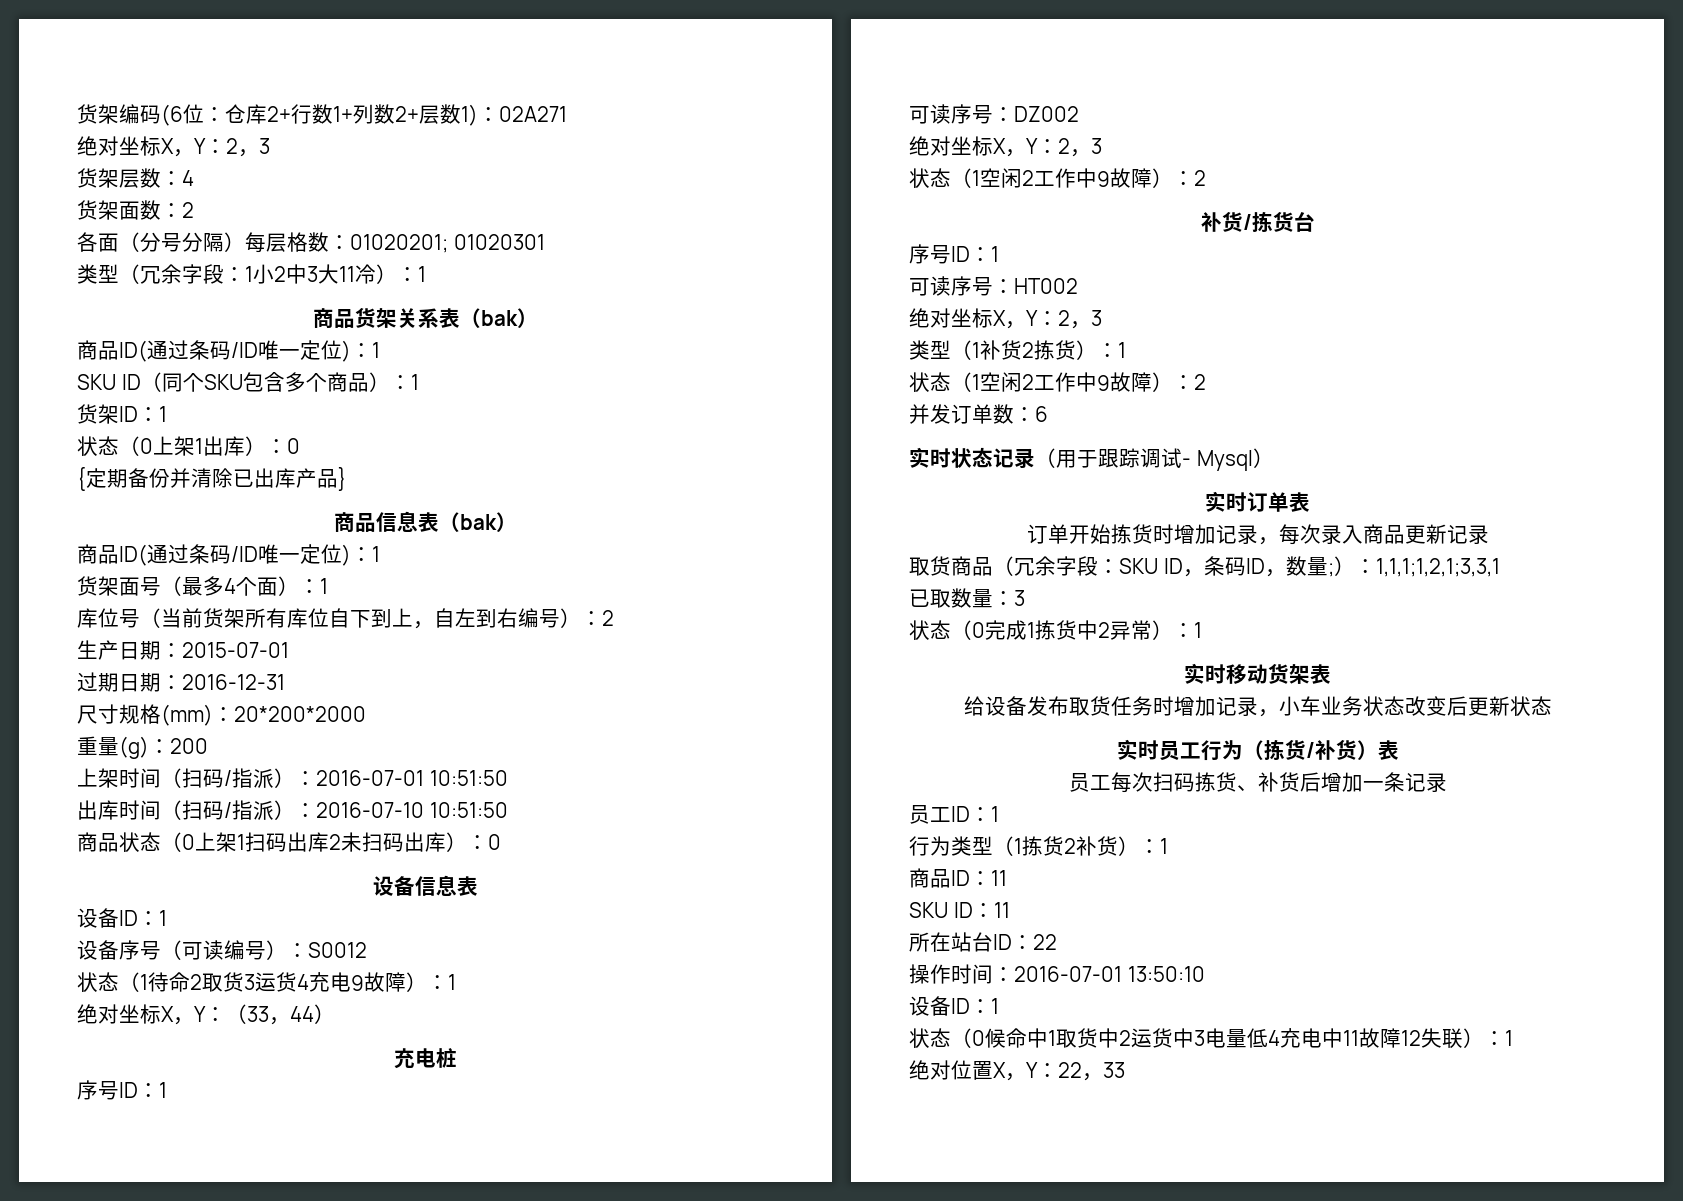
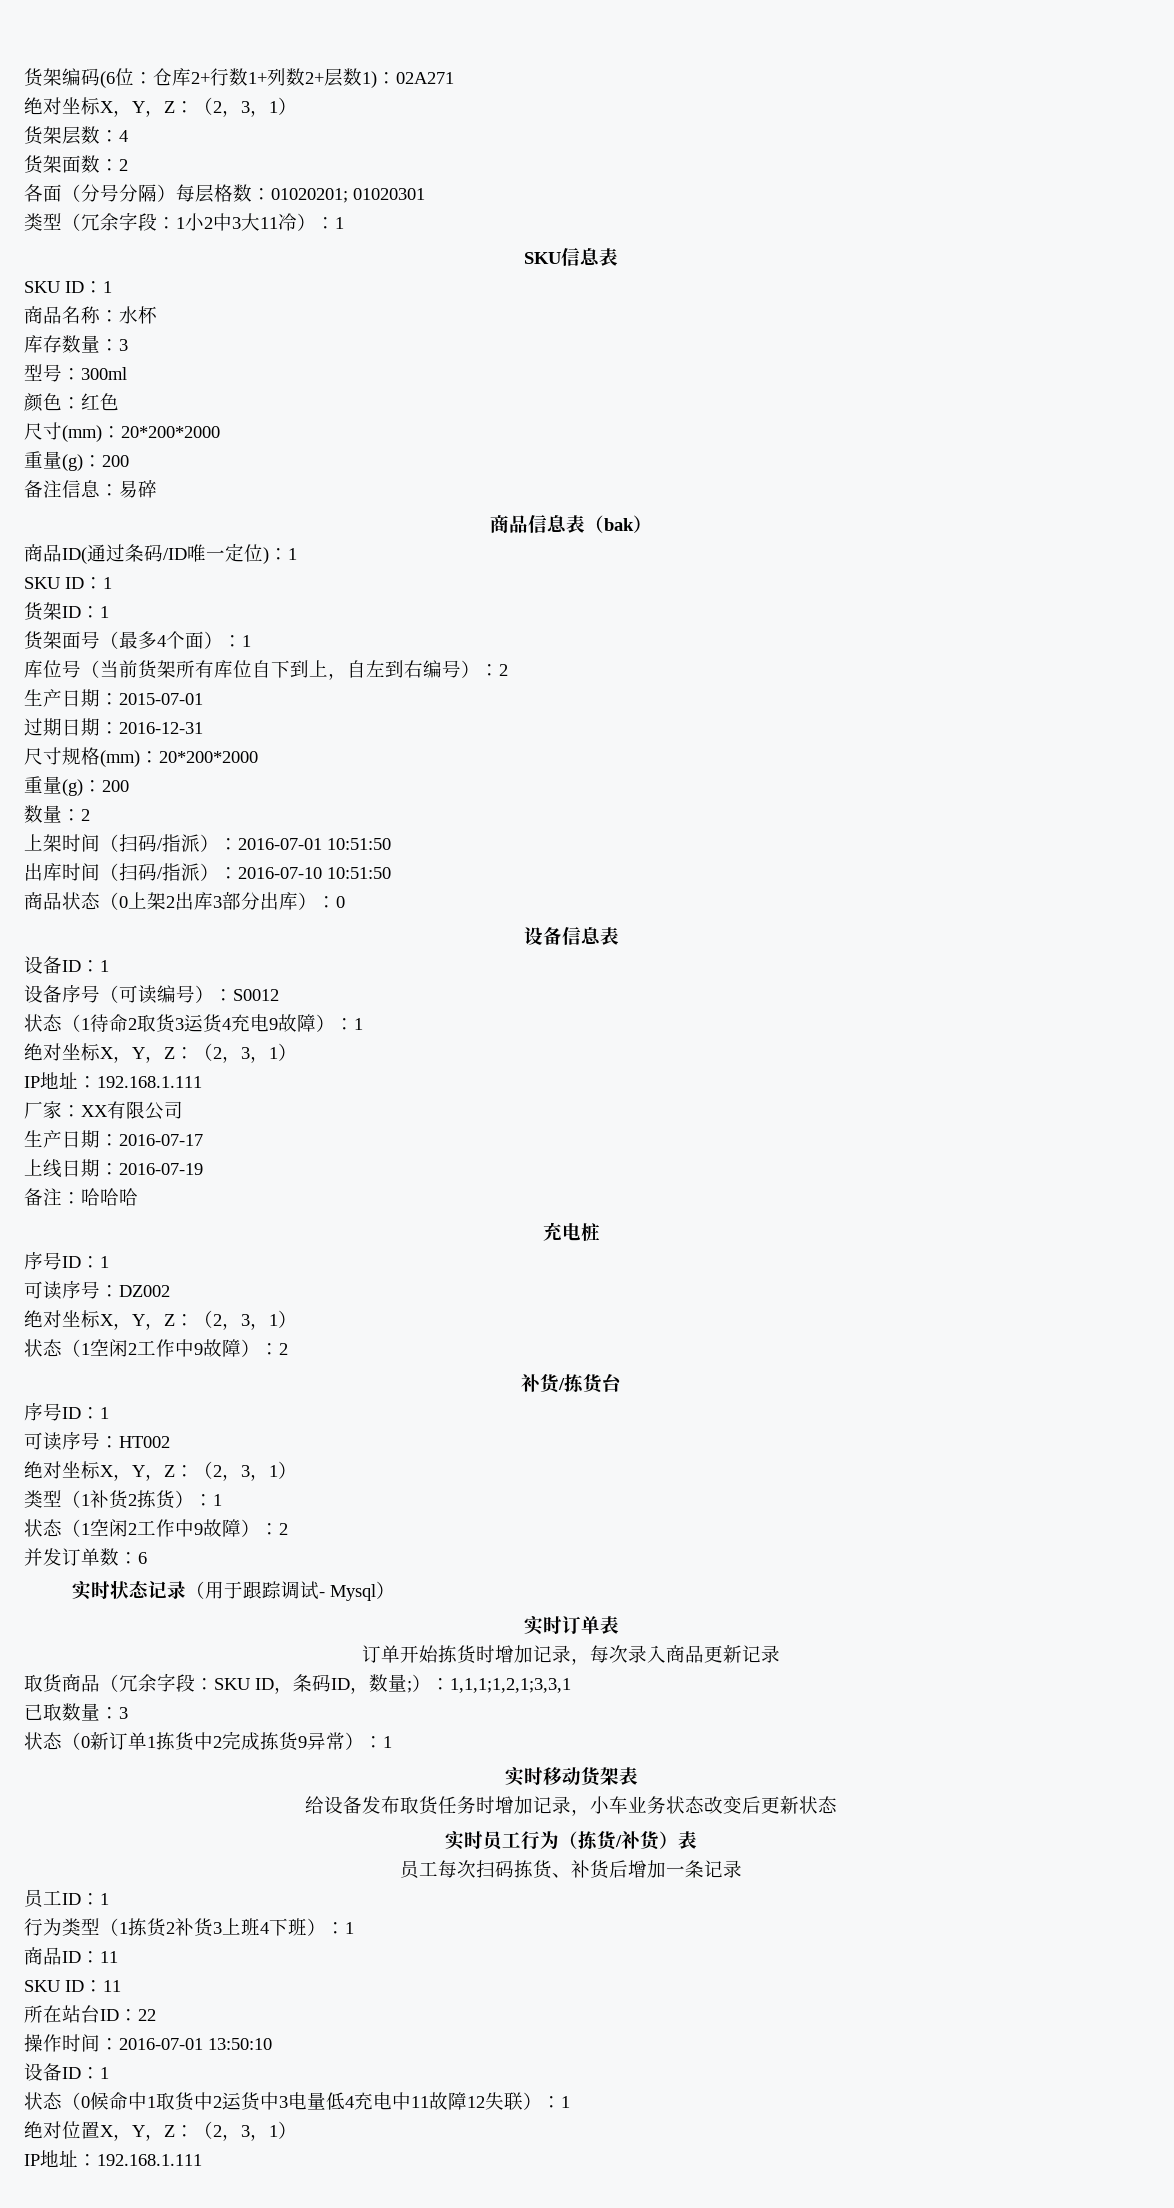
  货架编码(6位：仓库2+行数1+列数2+层数1)：02A271
- 绝对坐标X，Y：2，3
+ 绝对坐标X，Y，Z：（2，3，1）
- 商品货架关系表（bak）
+ SKU信息表
+ SKU ID：1
+ 商品名称：水杯
+ 库存数量：3
+ 型号：300ml
+ 颜色：红色
+ 尺寸(mm)：20*200*2000
+ 重量(g)：200
+ 备注信息：易碎
+ 商品信息表（bak）
  商品ID(通过条码/ID唯一定位)：1
- SKU ID（同个SKU包含多个商品）：1
+ SKU ID：1
- 状态（0上架1出库）：0
- {定期备份并清除已出库产品}
- 商品信息表（bak）
- 商品ID(通过条码/ID唯一定位)：1
+ 数量：2
- 商品状态（0上架1扫码出库2未扫码出库）：0
+ 商品状态（0上架2出库3部分出库）：0
  状态（1待命2取货3运货4充电9故障）：1
- 绝对坐标X，Y：（33，44）
+ 绝对坐标X，Y，Z：（2，3，1）
+ IP地址：192.168.1.111
+ 厂家：XX有限公司
+ 生产日期：2016-07-17
+ 上线日期：2016-07-19
+ 备注：哈哈哈
  可读序号：DZ002
- 绝对坐标X，Y：2，3
+ 绝对坐标X，Y，Z：（2，3，1）
  可读序号：HT002
- 绝对坐标X，Y：2，3
+ 绝对坐标X，Y，Z：（2，3，1）
- 状态（0完成1拣货中2异常）：1
+ 状态（0新订单1拣货中2完成拣货9异常）：1
- 行为类型（1拣货2补货）：1
+ 行为类型（1拣货2补货3上班4下班）：1
- 绝对位置X，Y：22，33
+ 绝对位置X，Y，Z：（2，3，1）
+ IP地址：192.168.1.111

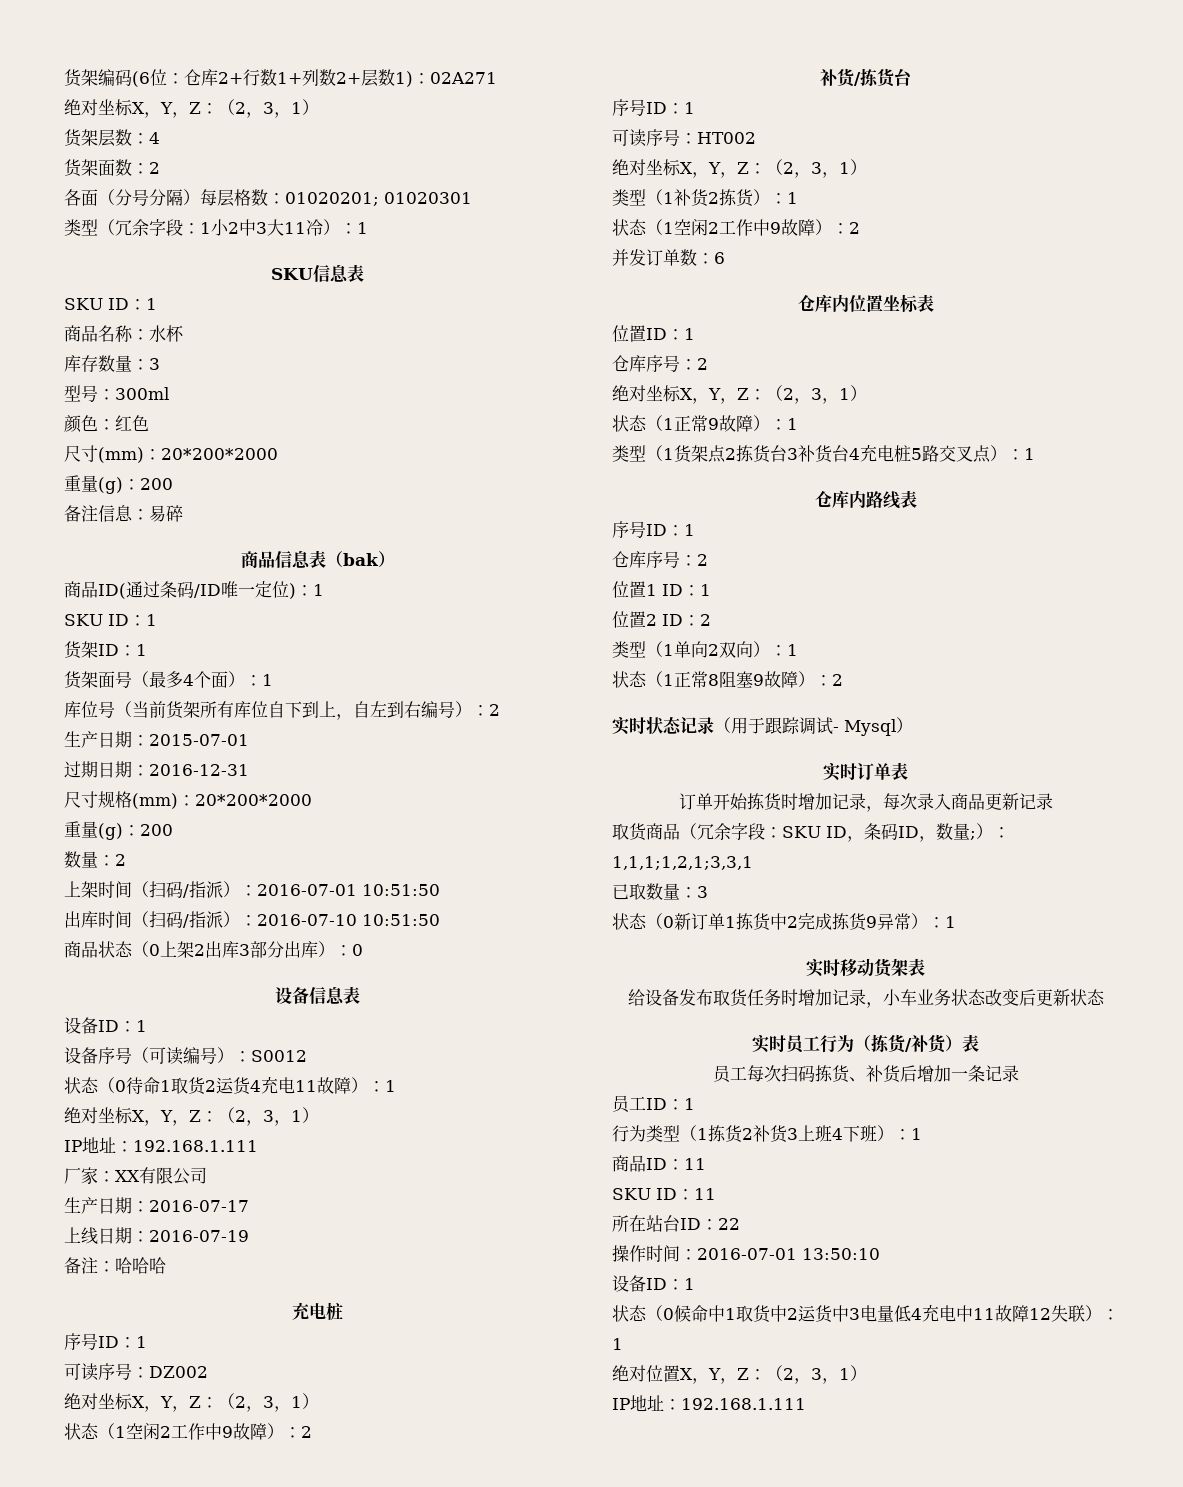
- 状态（1待命2取货3运货4充电9故障）：1
+ 状态（0待命1取货2运货4充电11故障）：1
+ 仓库内位置坐标表
+ 位置ID：1
+ 仓库序号：2
+ 绝对坐标X，Y，Z：（2，3，1）
+ 状态（1正常9故障）：1
+ 类型（1货架点2拣货台3补货台4充电桩5路交叉点）：1
+ 仓库内路线表
+ 序号ID：1
+ 仓库序号：2
+ 位置1 ID：1
+ 位置2 ID：2
+ 类型（1单向2双向）：1
+ 状态（1正常8阻塞9故障）：2

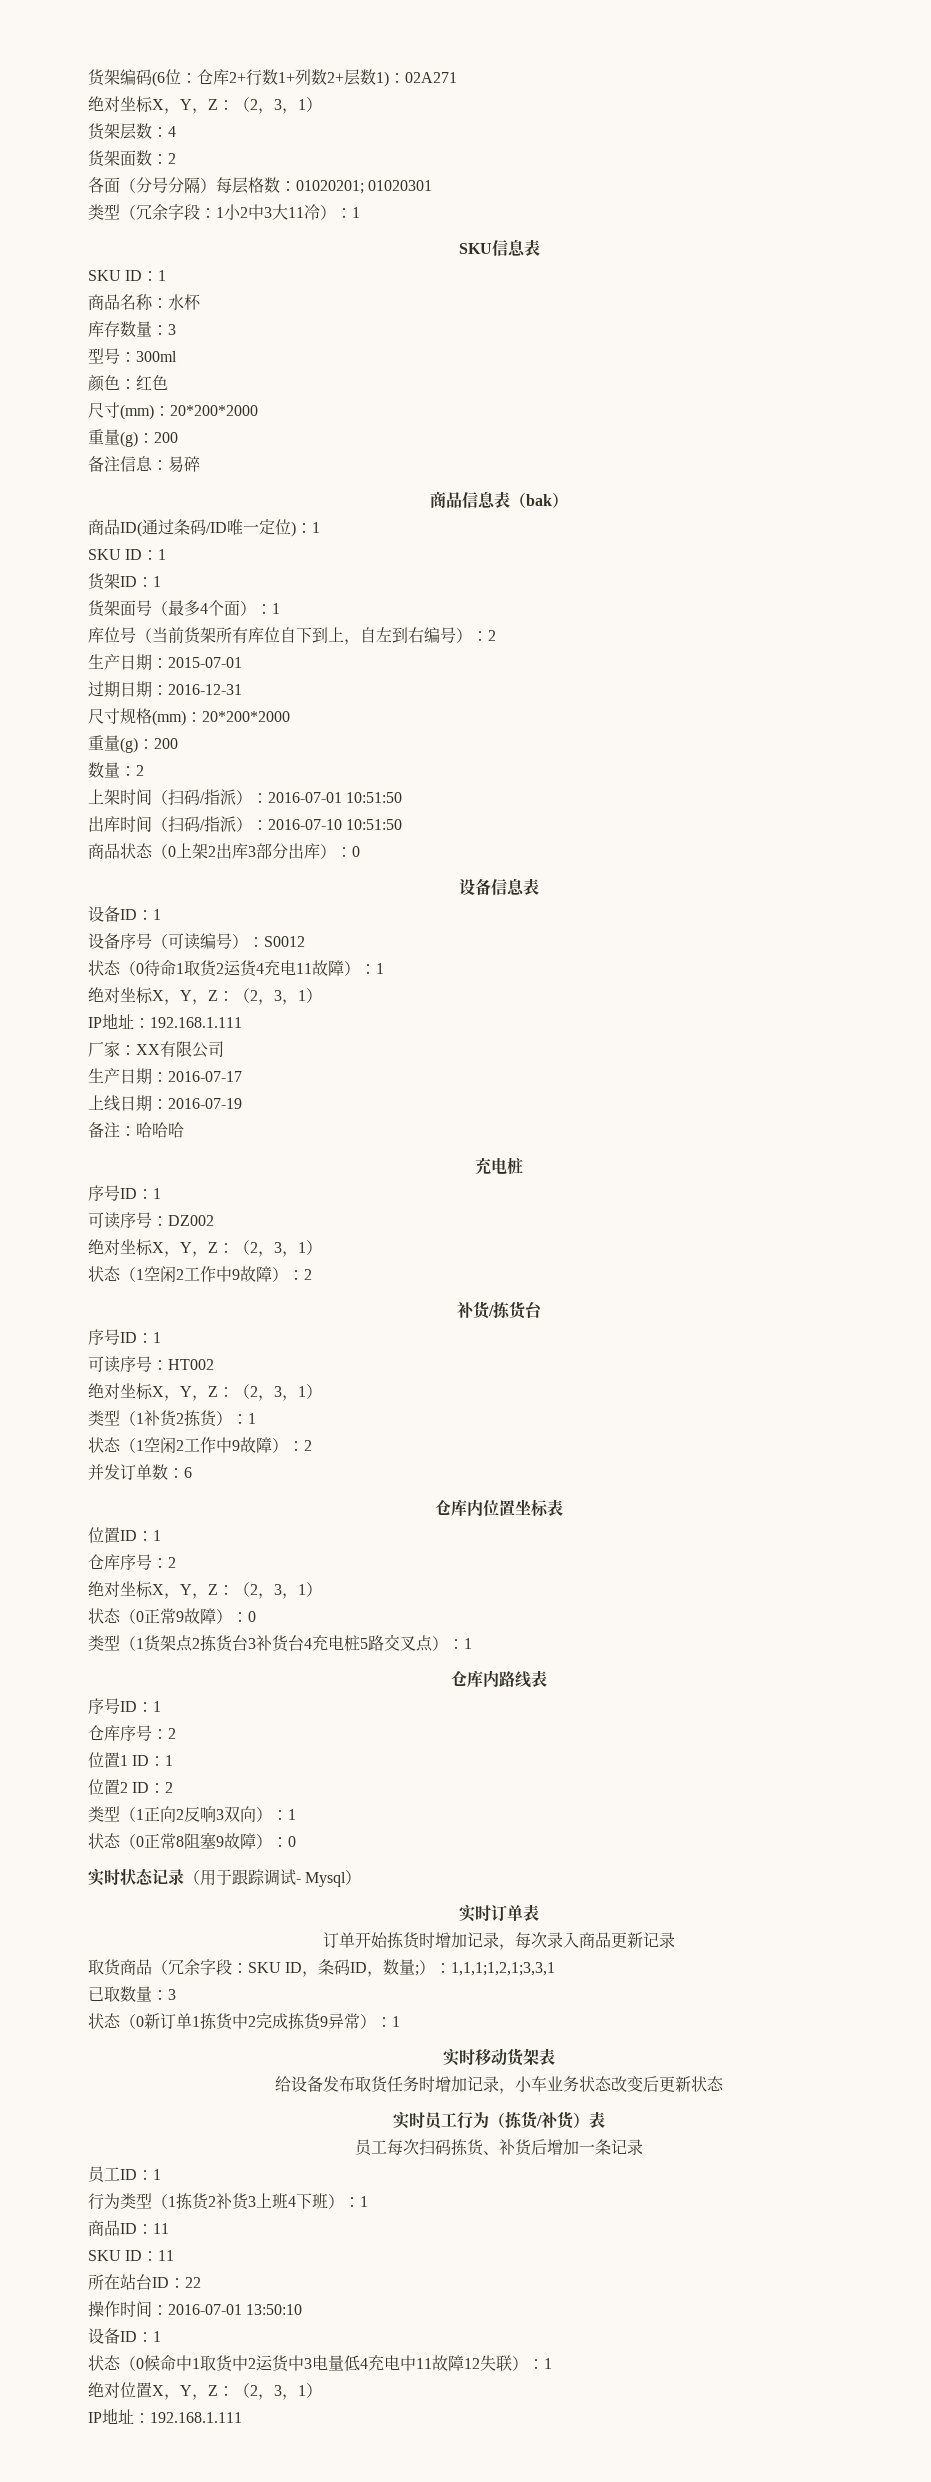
- 状态（1正常9故障）：1
+ 状态（0正常9故障）：0
- 类型（1单向2双向）：1
+ 类型（1正向2反响3双向）：1
- 状态（1正常8阻塞9故障）：2
+ 状态（0正常8阻塞9故障）：0

